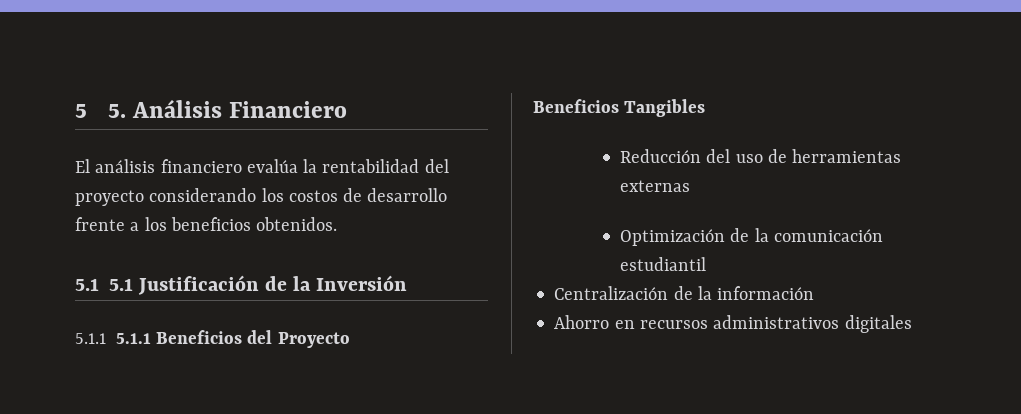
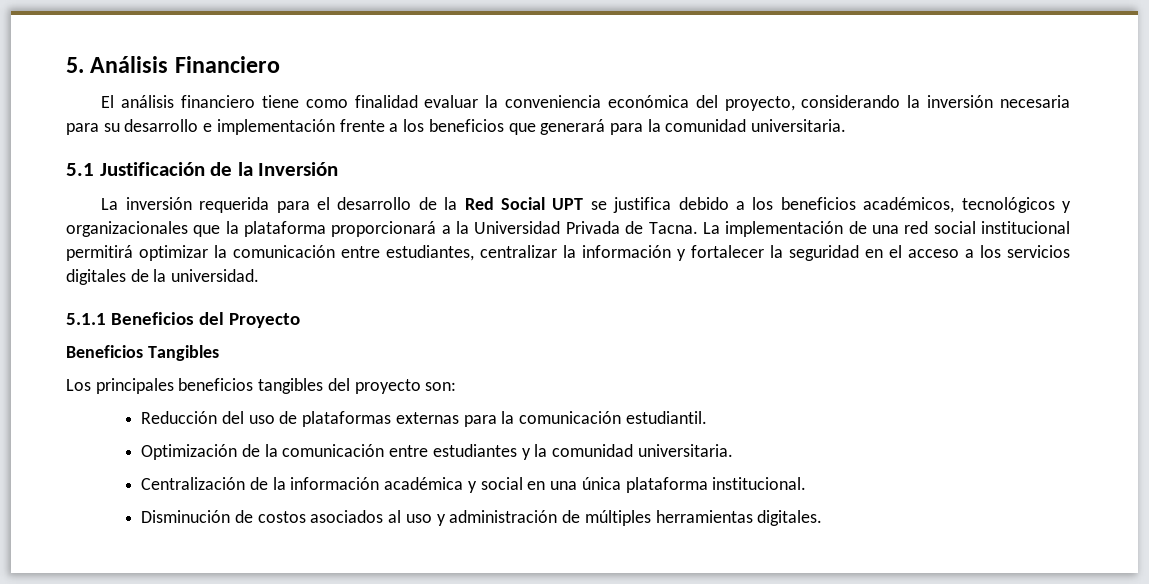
- 5 5. Análisis Financiero
+ 5. Análisis Financiero
- El análisis financiero evalúa la rentabilidad del proyecto considerando los costos de desarrollo frente a los beneficios obtenidos.
- 5.1 5.1 Justificación de la Inversión
+ El análisis financiero tiene como finalidad evaluar la conveniencia económica del proyecto, considerando la inversión necesaria para su desarrollo e implementación frente a los beneficios que generará para la comunidad universitaria.
+ 5.1 Justificación de la Inversión
- 5.1.1 5.1.1 Beneficios del Proyecto
+ La inversión requerida para el desarrollo de la Red Social UPT se justifica debido a los beneficios académicos, tecnológicos y organizacionales que la plataforma proporcionará a la Universidad Privada de Tacna. La implementación de una red social institucional permitirá optimizar la comunicación entre estudiantes, centralizar la información y fortalecer la seguridad en el acceso a los servicios digitales de la universidad.
+ 5.1.1 Beneficios del Proyecto
+ Los principales beneficios tangibles del proyecto son:
- Reducción del uso de herramientas externas
+ Reducción del uso de plataformas externas para la comunicación estudiantil.
- Optimización de la comunicación estudiantil
- Centralización de la información
- Ahorro en recursos administrativos digitales
+ Optimización de la comunicación entre estudiantes y la comunidad universitaria.
+ Centralización de la información académica y social en una única plataforma institucional.
+ Disminución de costos asociados al uso y administración de múltiples herramientas digitales.

